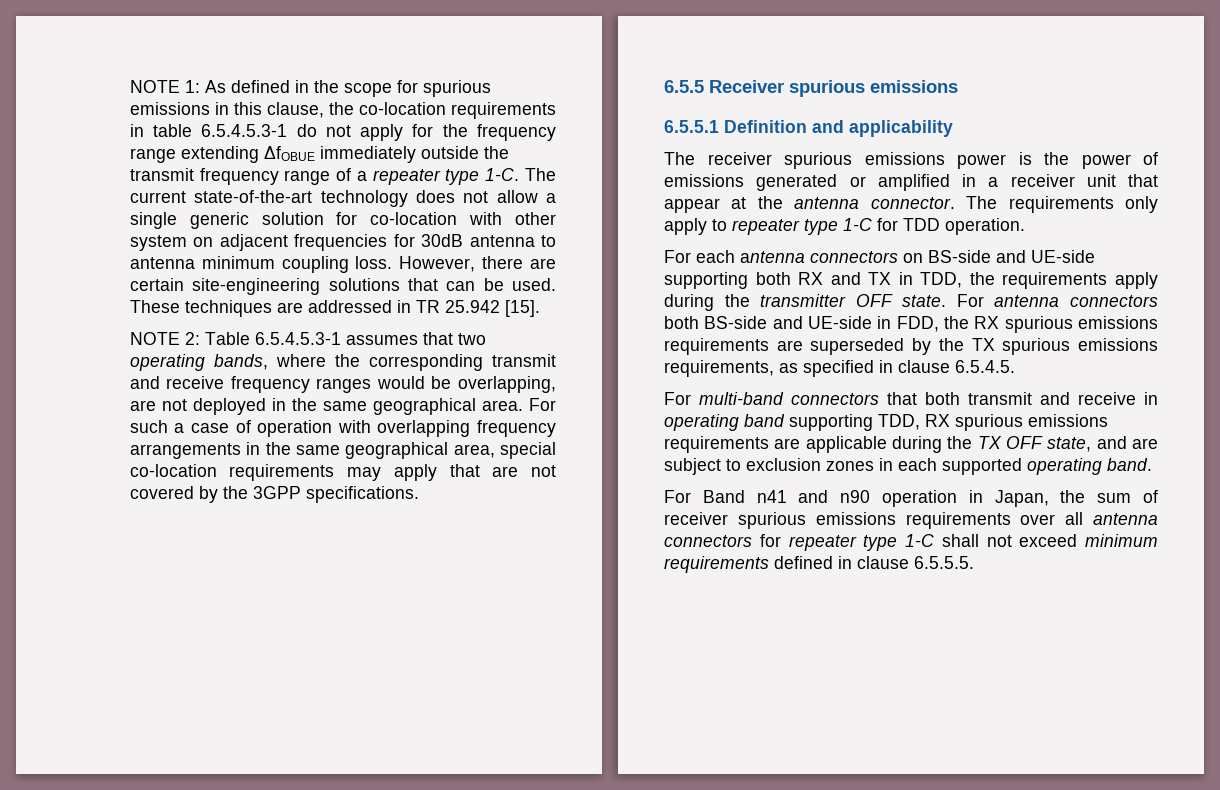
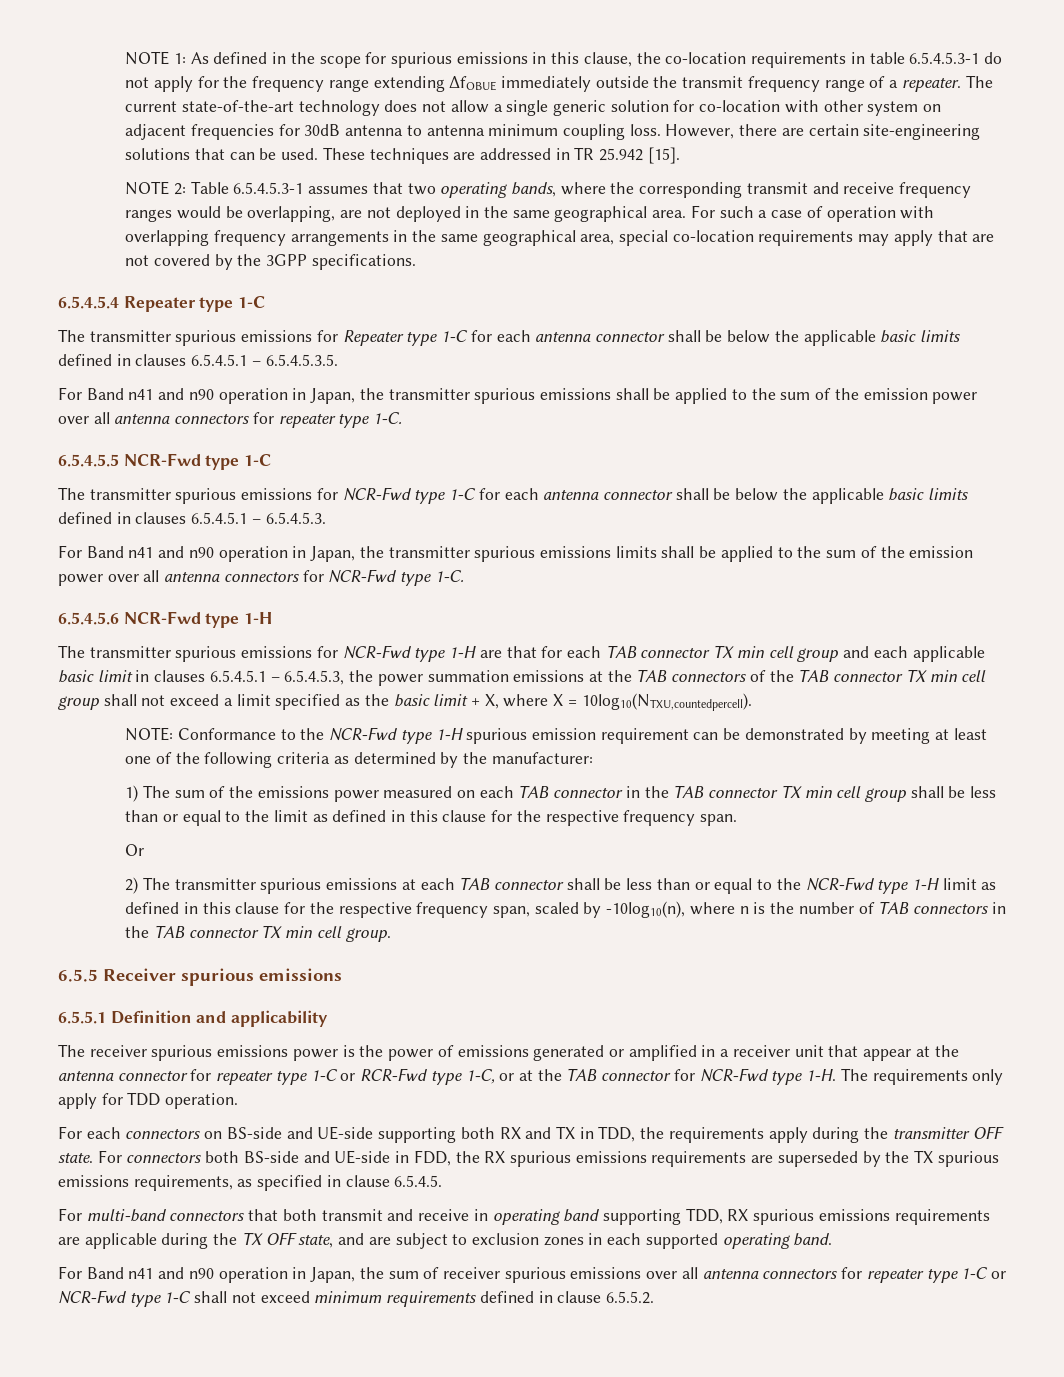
- NOTE 1: As defined in the scope for spurious emissions in this clause, the co-location requirements in table 6.5.4.5.3-1 do not apply for the frequency range extending ΔfOBUE immediately outside the transmit frequency range of a repeater type 1-C.
+ NOTE 1: As defined in the scope for spurious emissions in this clause, the co-location requirements in table 6.5.4.5.3-1 do not apply for the frequency range extending ΔfOBUE immediately outside the transmit frequency range of a repeater.
+ 6.5.4.5.4 Repeater type 1-C
+ The transmitter spurious emissions for Repeater type 1-C for each antenna connector shall be below the applicable basic limits defined in clauses 6.5.4.5.1 – 6.5.4.5.3.5.
+ For Band n41 and n90 operation in Japan, the transmitter spurious emissions shall be applied to the sum of the emission power over all antenna connectors for repeater type 1-C.
+ 6.5.4.5.5 NCR-Fwd type 1-C
+ The transmitter spurious emissions for NCR-Fwd type 1-C for each antenna connector shall be below the applicable basic limits defined in clauses 6.5.4.5.1 – 6.5.4.5.3.
+ For Band n41 and n90 operation in Japan, the transmitter spurious emissions limits shall be applied to the sum of the emission power over all antenna connectors for NCR-Fwd type 1-C.
+ 6.5.4.5.6 NCR-Fwd type 1-H
+ The transmitter spurious emissions for NCR-Fwd type 1-H are that for each TAB connector TX min cell group and each applicable basic limit in clauses 6.5.4.5.1 – 6.5.4.5.3, the power summation emissions at the TAB connectors of the TAB connector TX min cell group shall not exceed a limit specified as the basic limit + X, where X = 10log10(NTXU,countedpercell).
+ NOTE: Conformance to the NCR-Fwd type 1-H spurious emission requirement can be demonstrated by meeting at least one of the following criteria as determined by the manufacturer:
+ 1) The sum of the emissions power measured on each TAB connector in the TAB connector TX min cell group shall be less than or equal to the limit as defined in this clause for the respective frequency span.
+ Or
+ 2) The transmitter spurious emissions at each TAB connector shall be less than or equal to the NCR-Fwd type 1-H limit as defined in this clause for the respective frequency span, scaled by -10log10(n), where n is the number of TAB connectors in the TAB connector TX min cell group.
- The receiver spurious emissions power is the power of emissions generated or amplified in a receiver unit that appear at the antenna connector. The requirements only apply to repeater type 1-C for TDD operation.
+ The receiver spurious emissions power is the power of emissions generated or amplified in a receiver unit that appear at the antenna connector for repeater type 1-C or RCR-Fwd type 1-C, or at the TAB connector for NCR-Fwd type 1-H. The requirements only apply for TDD operation.
- For each antenna connectors on BS-side and UE-side supporting both RX and TX in TDD, the requirements apply during the transmitter OFF state.
+ For each connectors on BS-side and UE-side supporting both RX and TX in TDD, the requirements apply during the transmitter OFF state.
- For antenna connectors both BS-side and UE-side in FDD, the RX spurious emissions requirements are superseded by the TX spurious emissions requirements, as specified in clause 6.5.4.5.
+ For connectors both BS-side and UE-side in FDD, the RX spurious emissions requirements are superseded by the TX spurious emissions requirements, as specified in clause 6.5.4.5.
- For Band n41 and n90 operation in Japan, the sum of receiver spurious emissions requirements over all antenna connectors for repeater type 1-C shall not exceed minimum requirements defined in clause 6.5.5.5.
+ For Band n41 and n90 operation in Japan, the sum of receiver spurious emissions over all antenna connectors for repeater type 1-C or NCR-Fwd type 1-C shall not exceed minimum requirements defined in clause 6.5.5.2.

